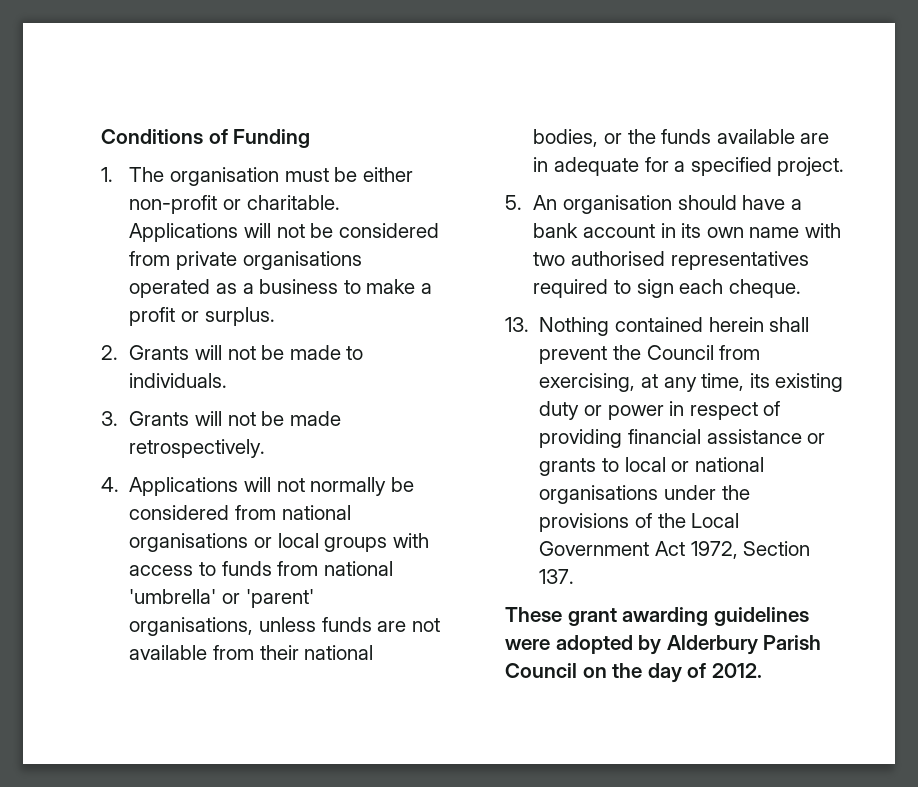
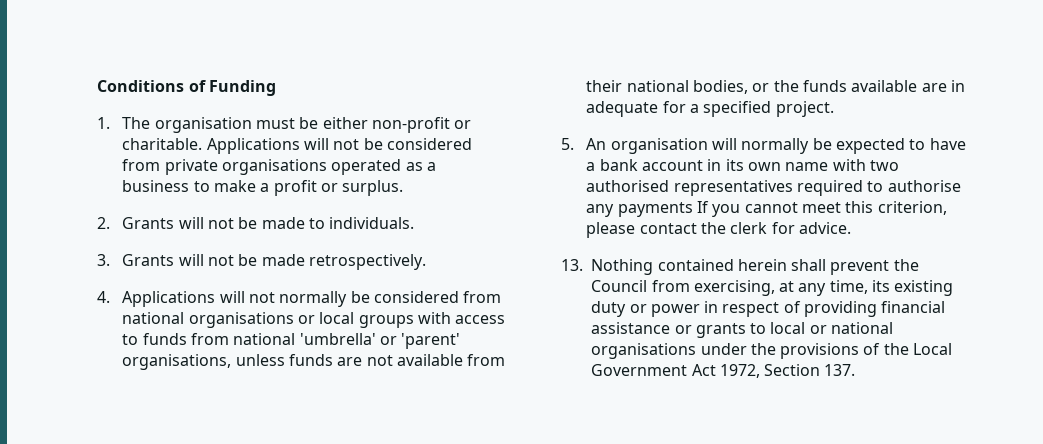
- 5. An organisation should have a bank account in its own name with two authorised representatives required to sign each cheque.
+ 5. An organisation will normally be expected to have a bank account in its own name with two authorised representatives required to authorise any payments If you cannot meet this criterion, please contact the clerk for advice.
- These grant awarding guidelines were adopted by Alderbury Parish Council on the day of 2012.

